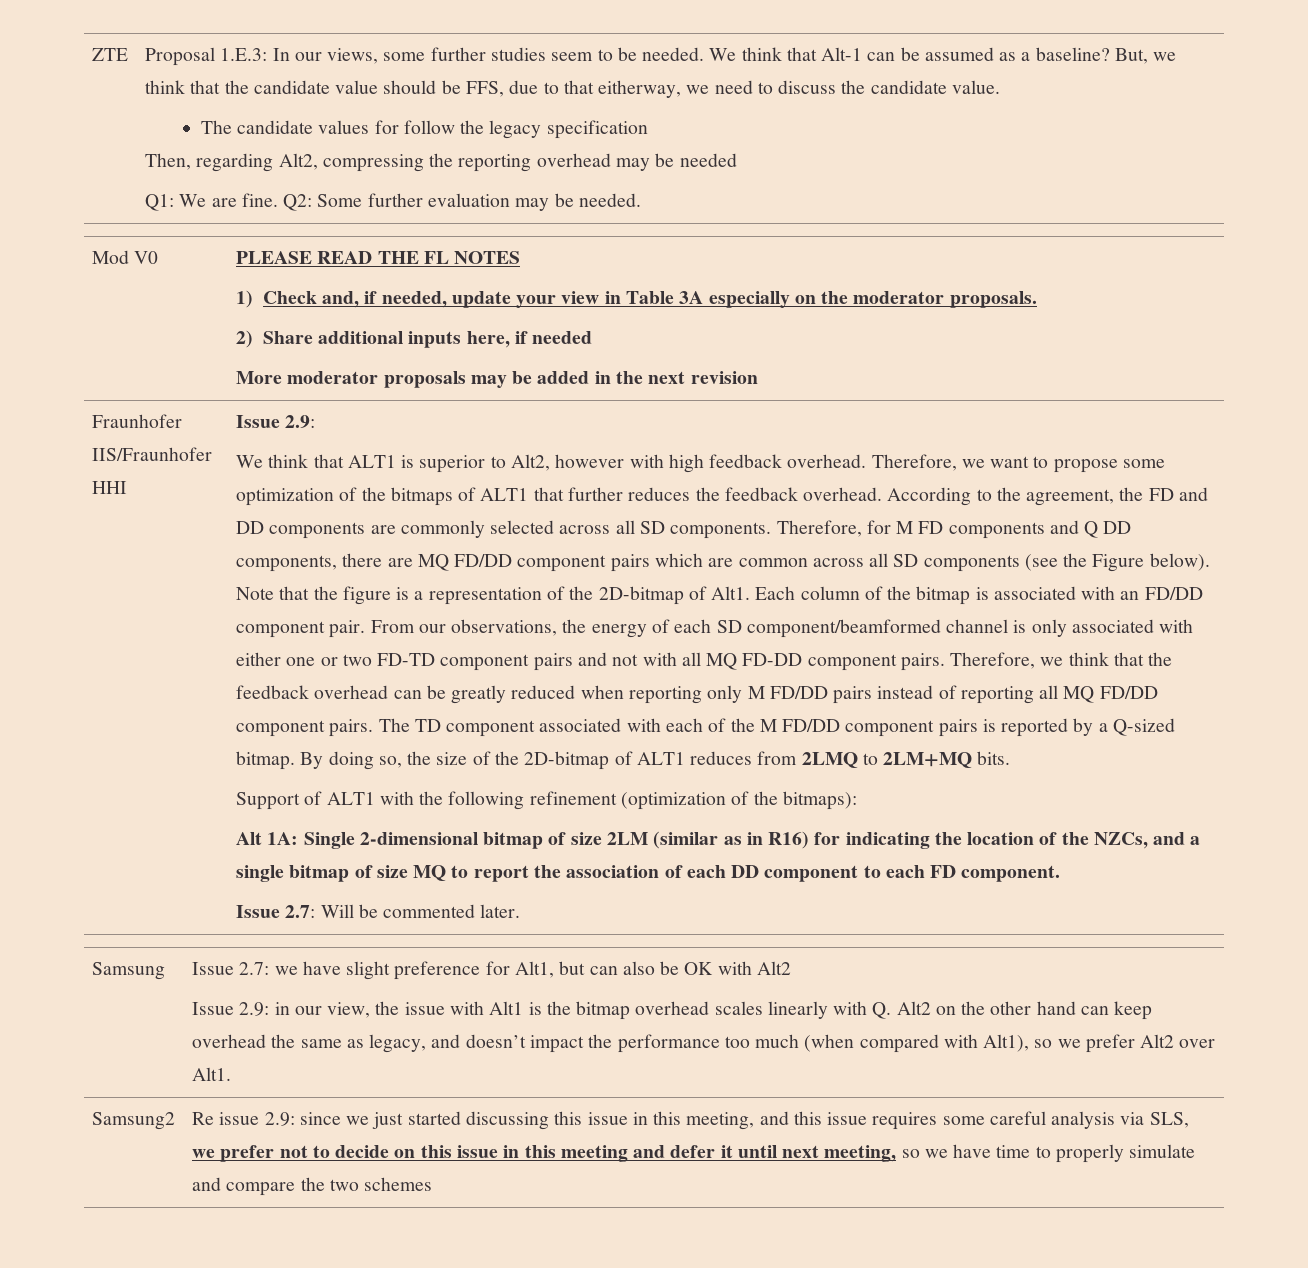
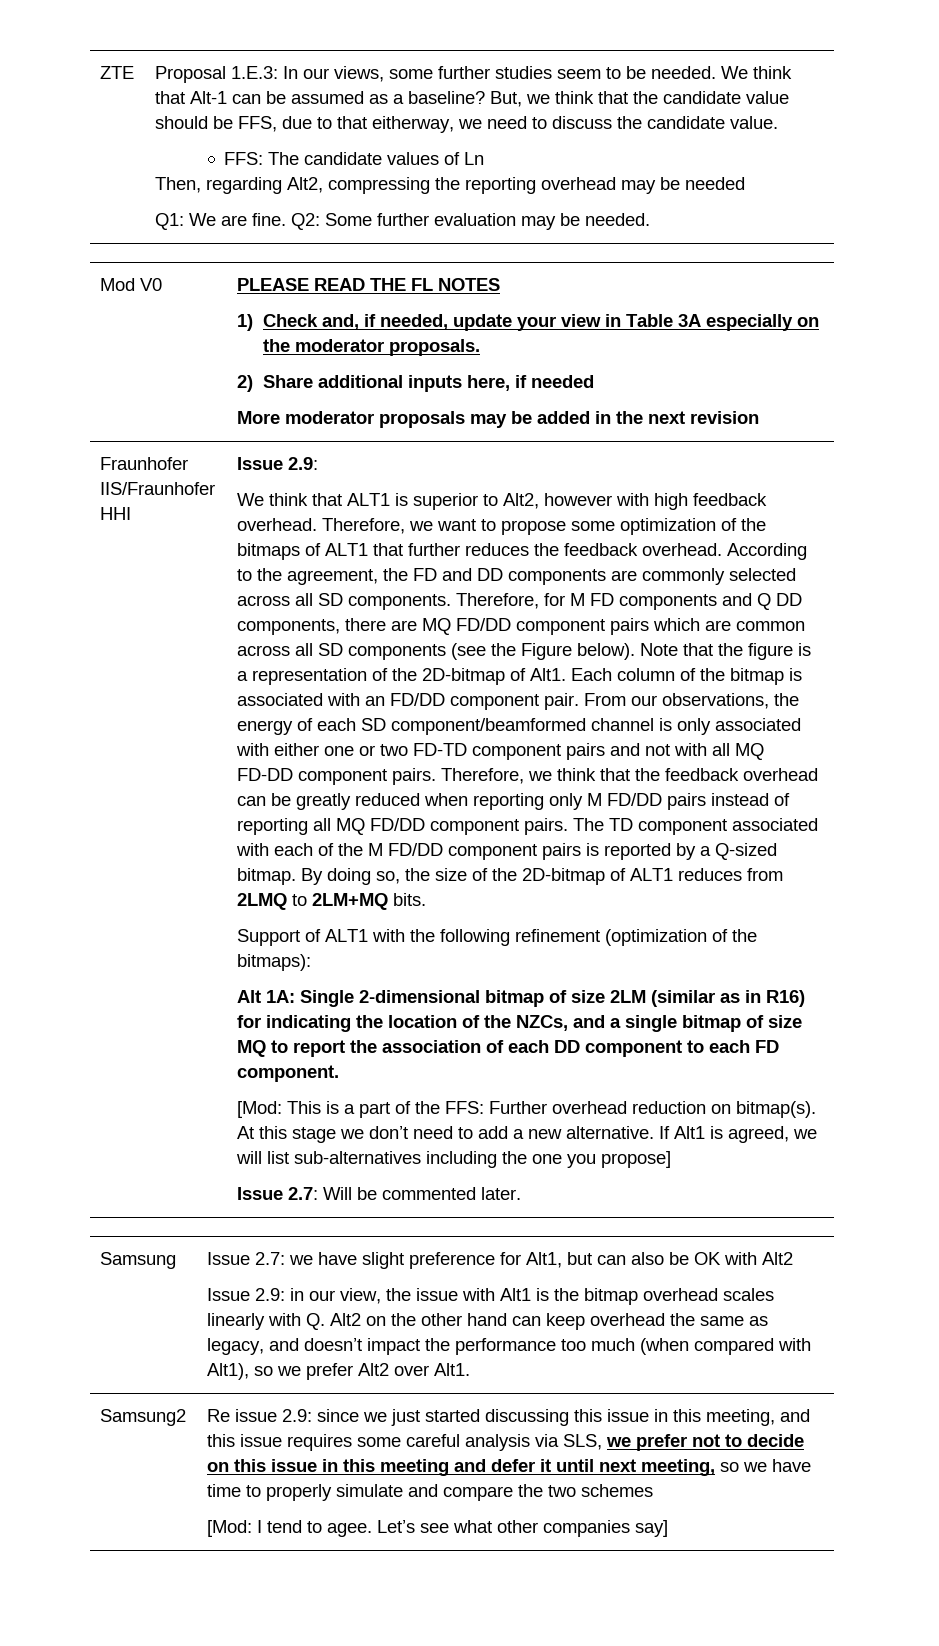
- The candidate values for follow the legacy specification
+ FFS: The candidate values of Ln
+ [Mod: This is a part of the FFS: Further overhead reduction on bitmap(s). At this stage we don’t need to add a new alternative. If Alt1 is agreed, we will list sub-alternatives including the one you propose]
+ [Mod: I tend to agee. Let’s see what other companies say]

